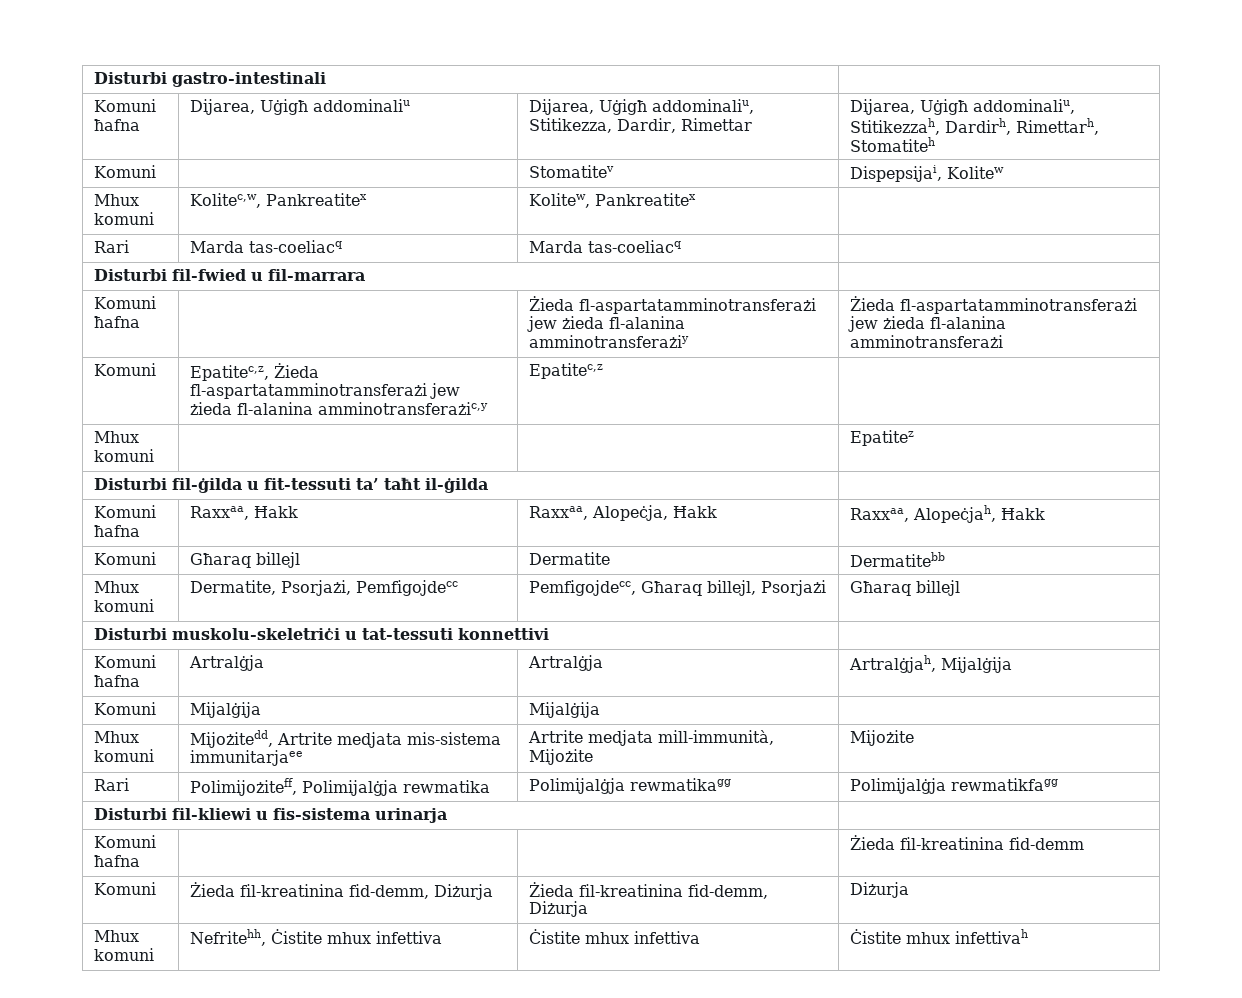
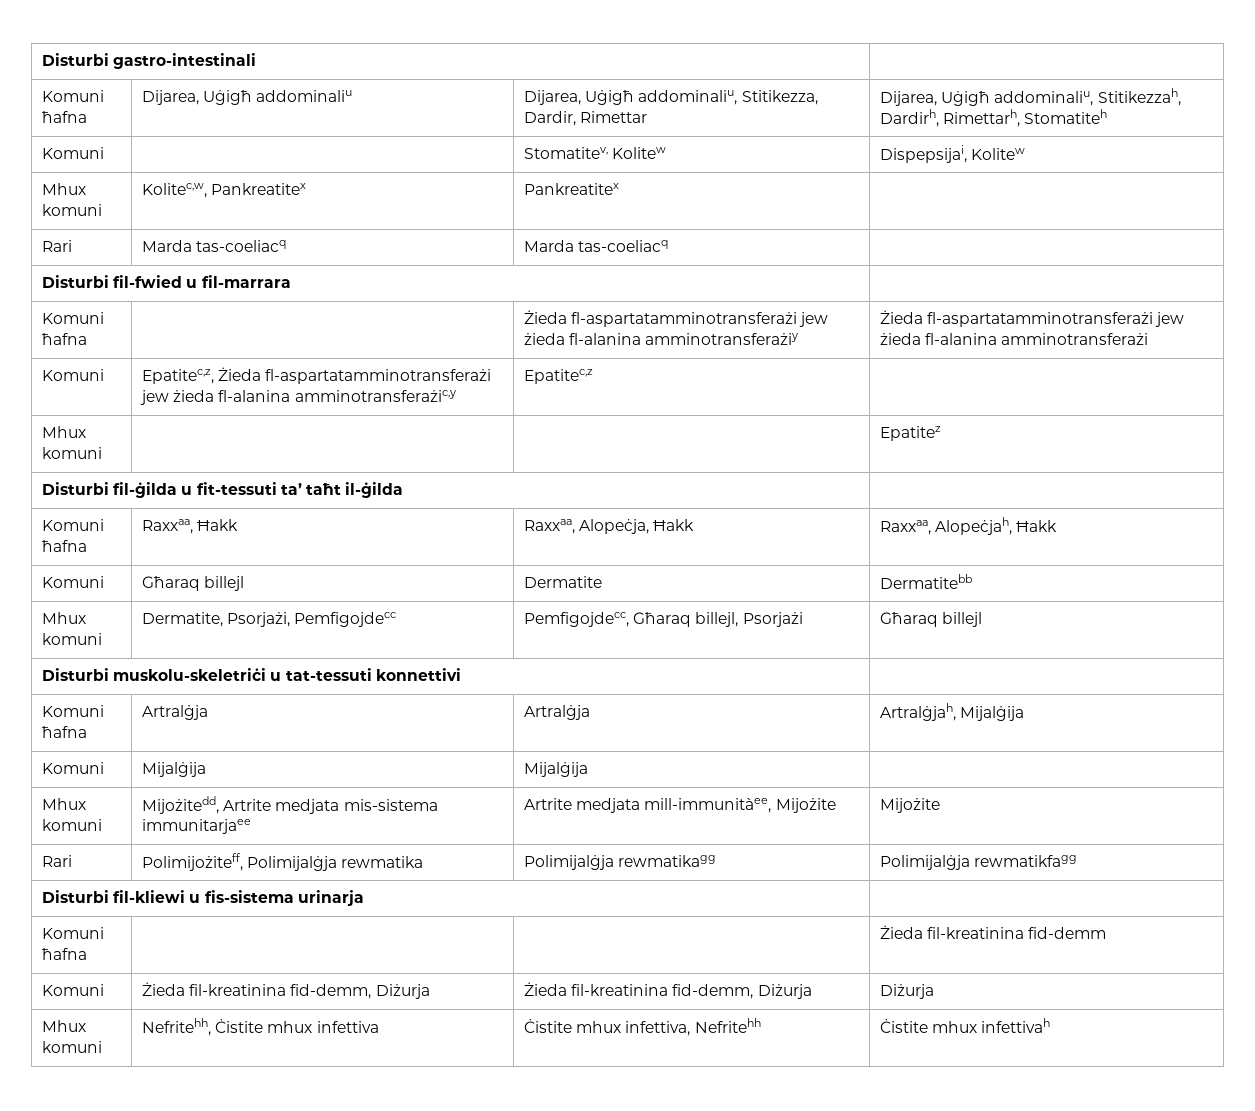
- Komuni | | Stomatitev | Dispepsijai, Kolitew
+ Komuni | | Stomatitev, Kolitew | Dispepsijai, Kolitew
- Mhux komuni | Kolitec,w, Pankreatitex | Kolitew, Pankreatitex |
+ Mhux komuni | Kolitec,w, Pankreatitex | Pankreatitex |
- Mhux komuni | Mijożitedd, Artrite medjata mis-sistema immunitarjaee | Artrite medjata mill-immunità, Mijożite | Mijożite
+ Mhux komuni | Mijożitedd, Artrite medjata mis-sistema immunitarjaee | Artrite medjata mill-immunitàee, Mijożite | Mijożite
- Mhux komuni | Nefritehh, Ċistite mhux infettiva | Ċistite mhux infettiva | Ċistite mhux infettivah
+ Mhux komuni | Nefritehh, Ċistite mhux infettiva | Ċistite mhux infettiva, Nefritehh | Ċistite mhux infettivah

